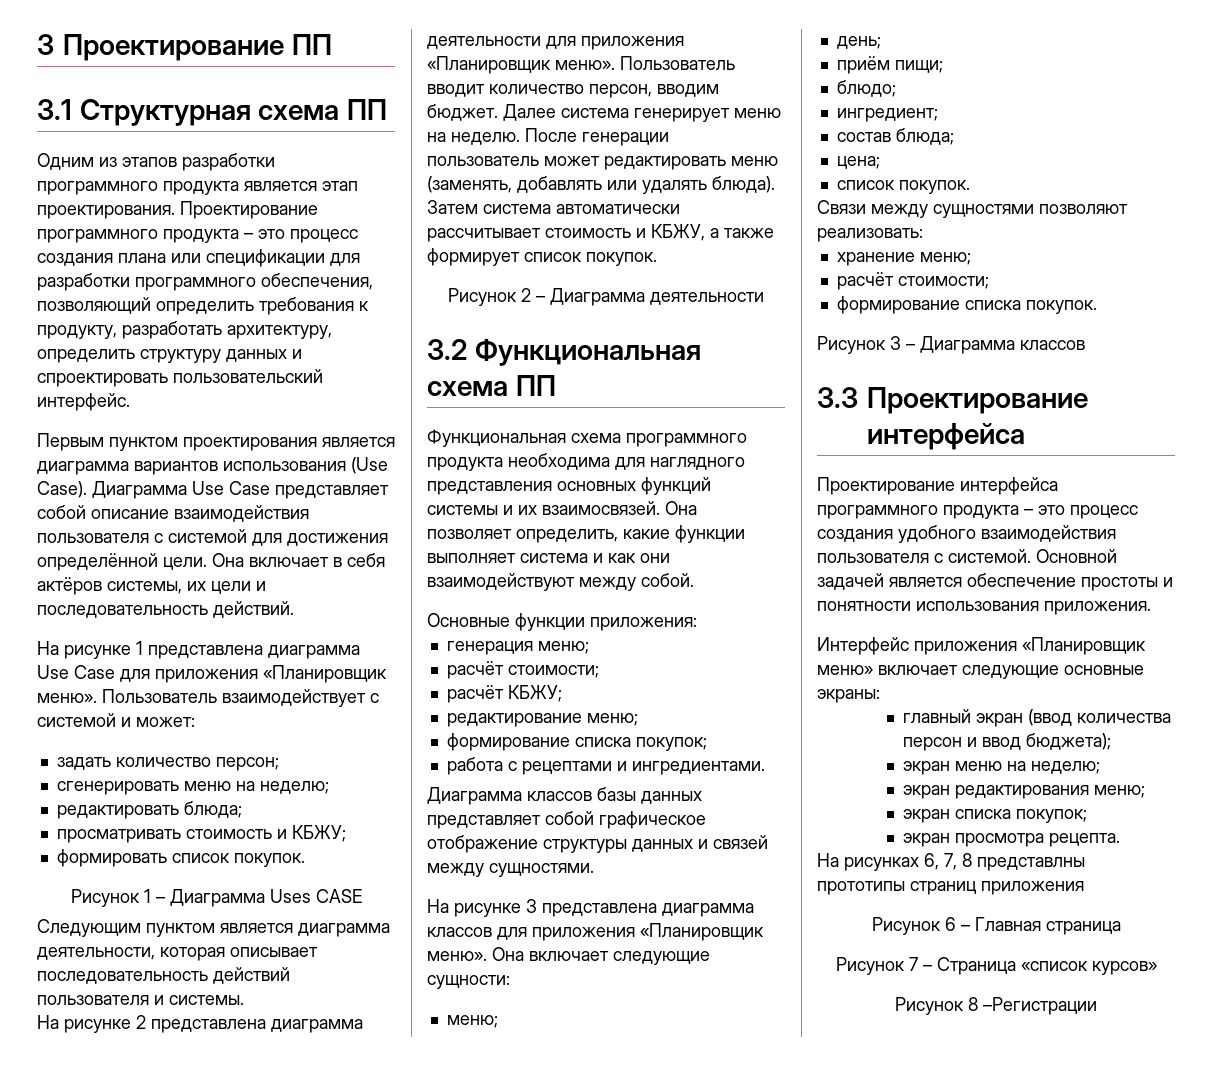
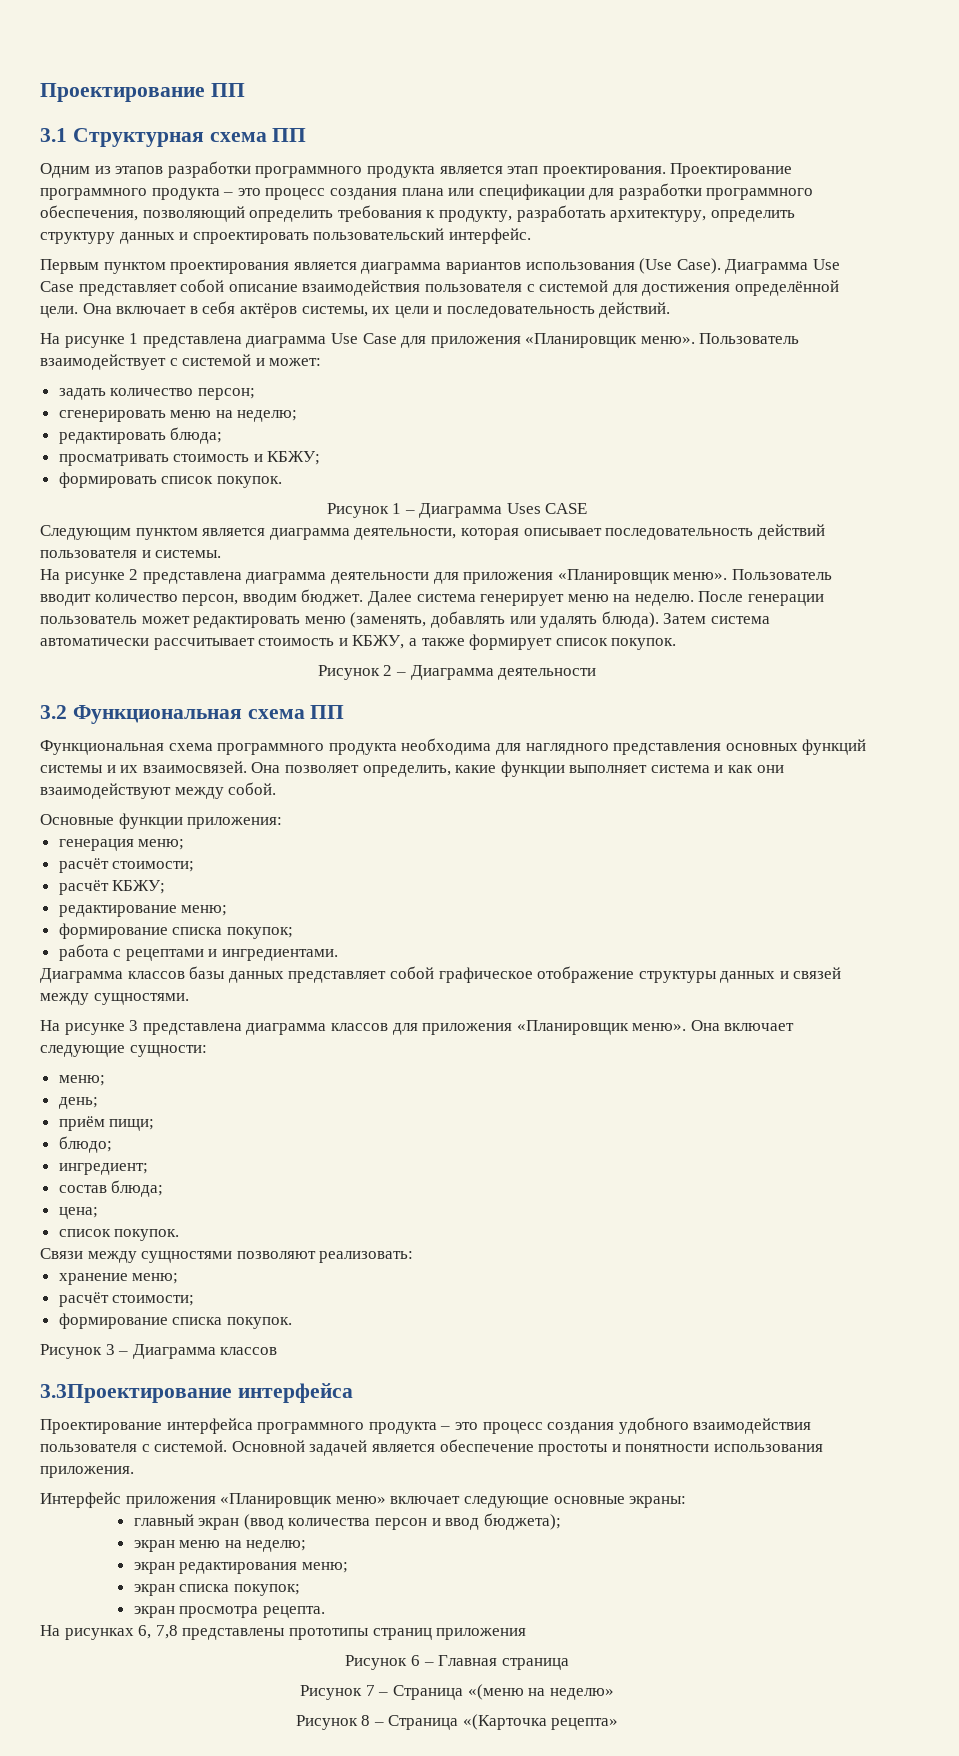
- 3 Проектирование ПП
+ Проектирование ПП
- 3.3 Проектирование интерфейса
+ 3.3Проектирование интерфейса
- На рисунках 6, 7, 8 представлны прототипы страниц приложения
+ На рисунках 6, 7,8 представлены прототипы страниц приложения
- Рисунок 7 – Страница «список курсов»
+ Рисунок 7 – Страница «(меню на неделю»
- Рисунок 8 –Регистрации
+ Рисунок 8 – Страница «(Карточка рецепта»

